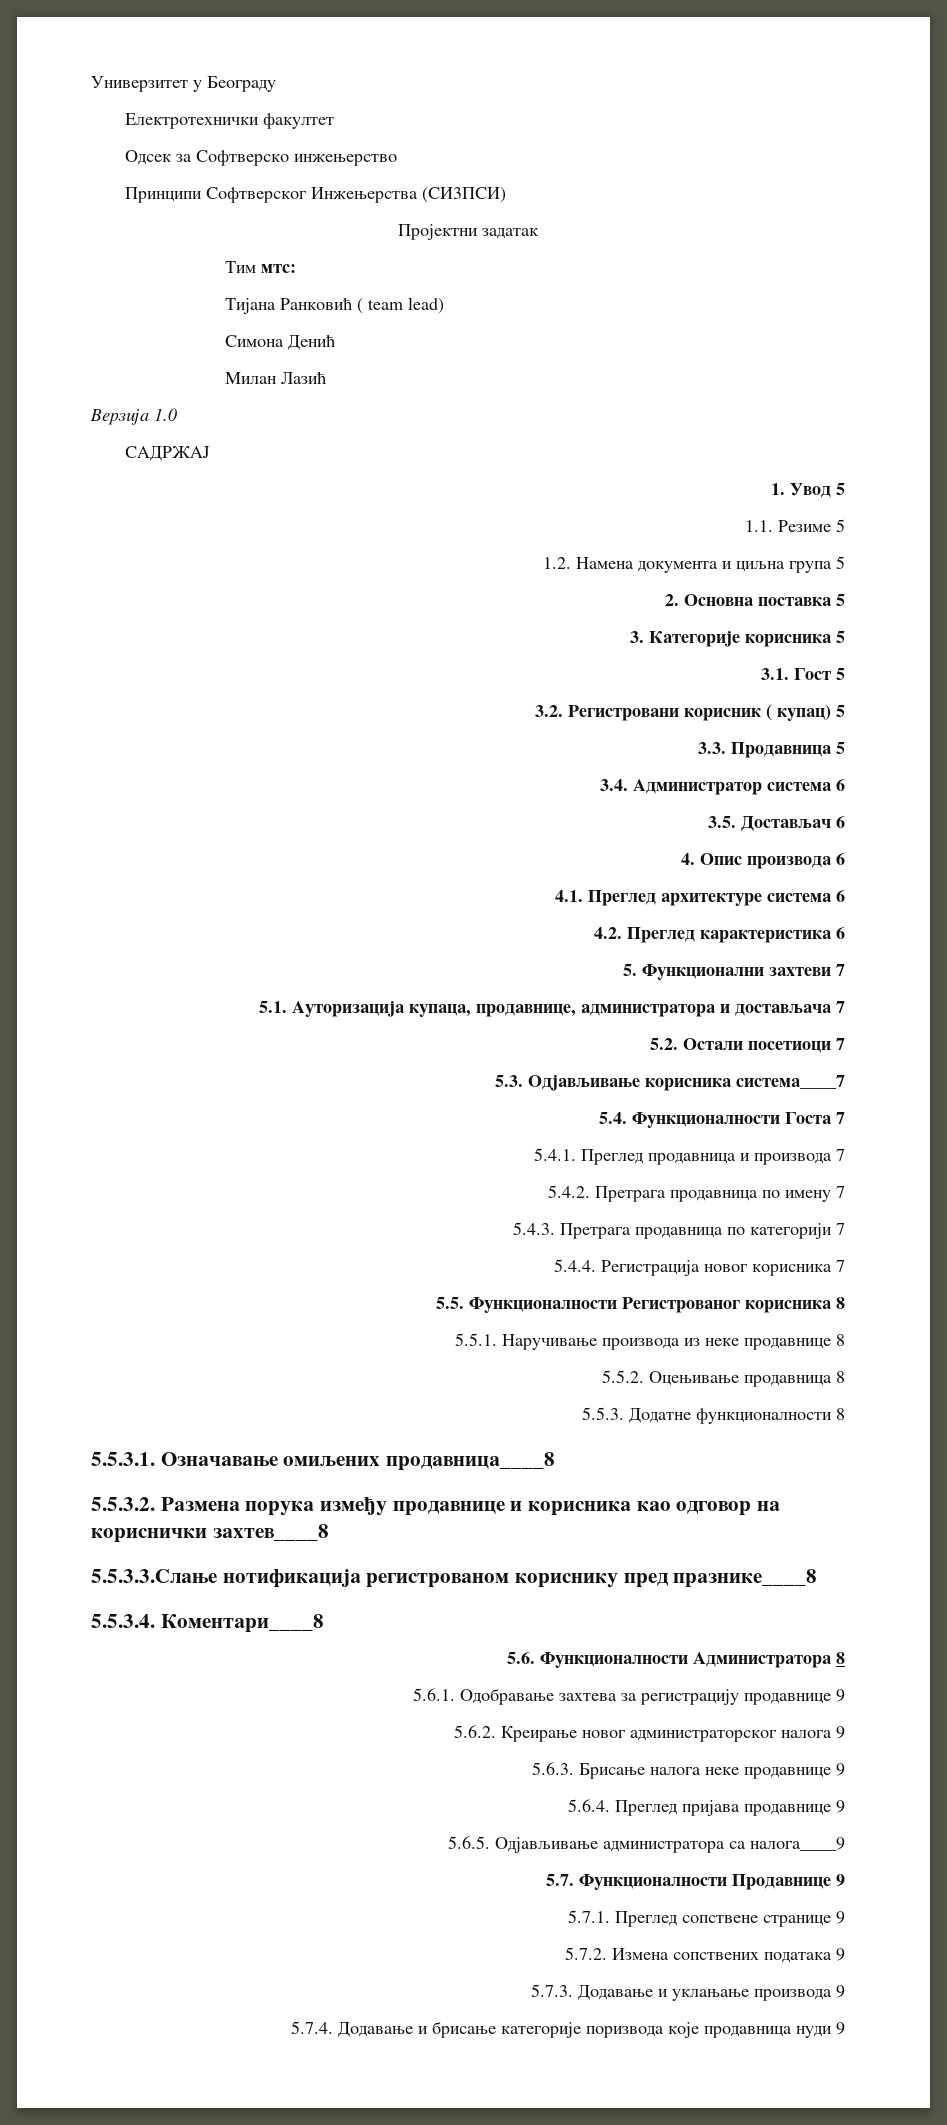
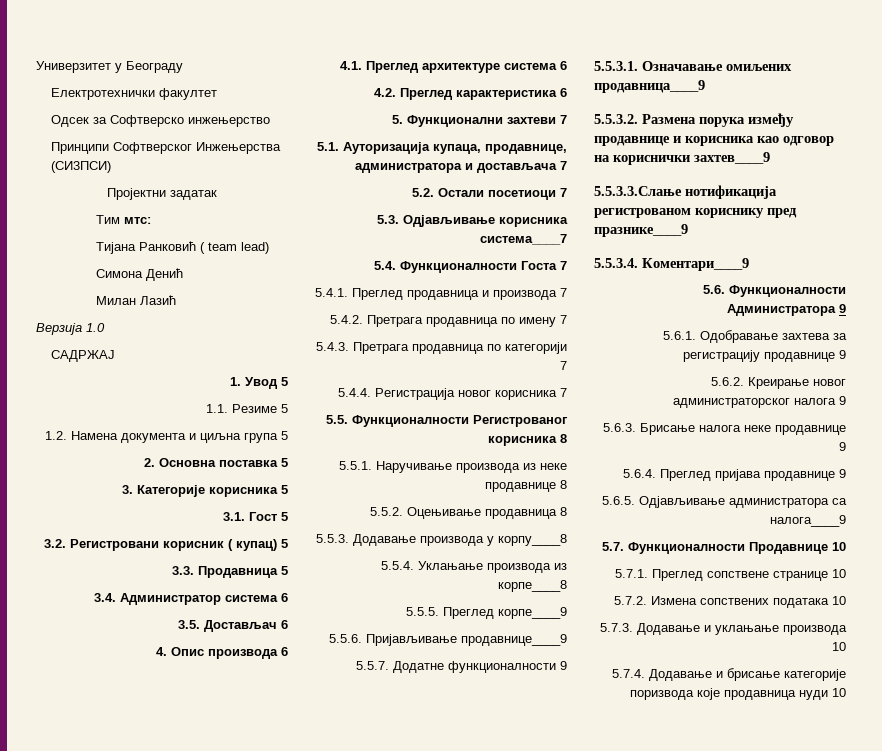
- 5.5.3. Додатне функционалности 8
+ 5.5.3. Додавање производа у корпу____8
+ 5.5.4. Уклањање производа из корпе____8
+ 5.5.5. Преглед корпе____9
+ 5.5.6. Пријављивање продавнице____9
+ 5.5.7. Додатне функционалности 9
- 5.5.3.1. Означавање омиљених продавница____8
+ 5.5.3.1. Означавање омиљених продавница____9
- 5.5.3.2. Размена порука између продавнице и корисника као одговор на кориснички захтев____8
+ 5.5.3.2. Размена порука између продавнице и корисника као одговор на кориснички захтев____9
- 5.5.3.3.Слање нотификација регистрованом кориснику пред празнике____8
+ 5.5.3.3.Слање нотификација регистрованом кориснику пред празнике____9
- 5.5.3.4. Коментари____8
+ 5.5.3.4. Коментари____9
- 5.6. Функционалности Администратора 8
+ 5.6. Функционалности Администратора 9
- 5.7. Функционалности Продавнице 9
+ 5.7. Функционалности Продавнице 10
- 5.7.1. Преглед сопствене странице 9
+ 5.7.1. Преглед сопствене странице 10
- 5.7.2. Измена сопствених података 9
+ 5.7.2. Измена сопствених података 10
- 5.7.3. Додавање и уклањање производа 9
+ 5.7.3. Додавање и уклањање производа 10
- 5.7.4. Додавање и брисање категорије поризвода које продавница нуди 9
+ 5.7.4. Додавање и брисање категорије поризвода које продавница нуди 10

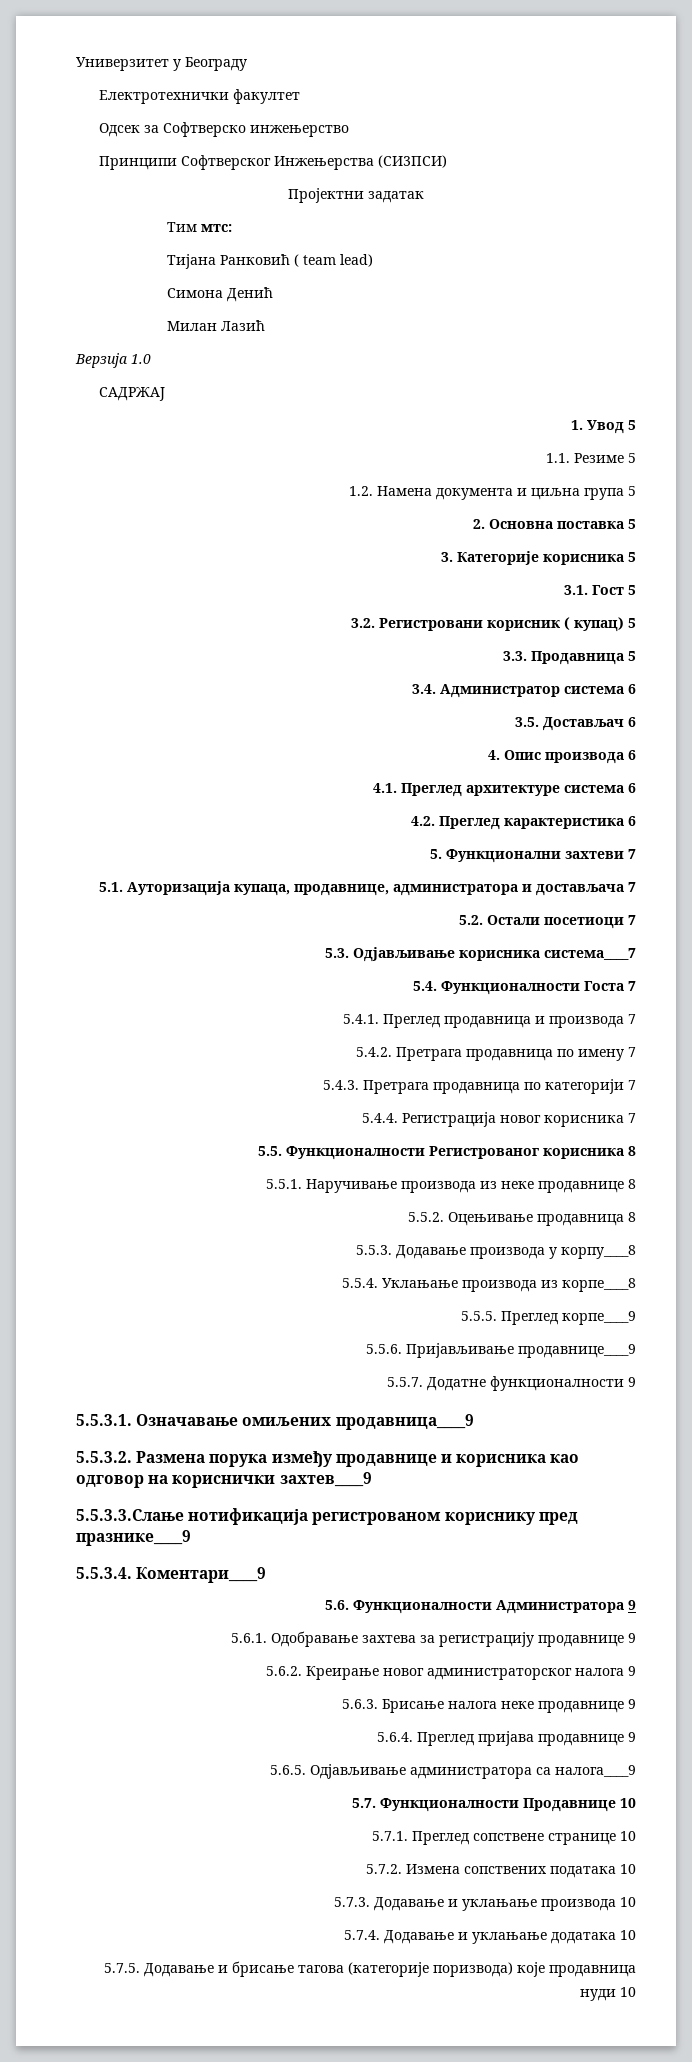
- 5.7.4. Додавање и брисање категорије поризвода које продавница нуди 10
+ 5.7.4. Додавање и уклањање додатака 10
+ 5.7.5. Додавање и брисање тагова (категорије поризвода) које продавница нуди 10

